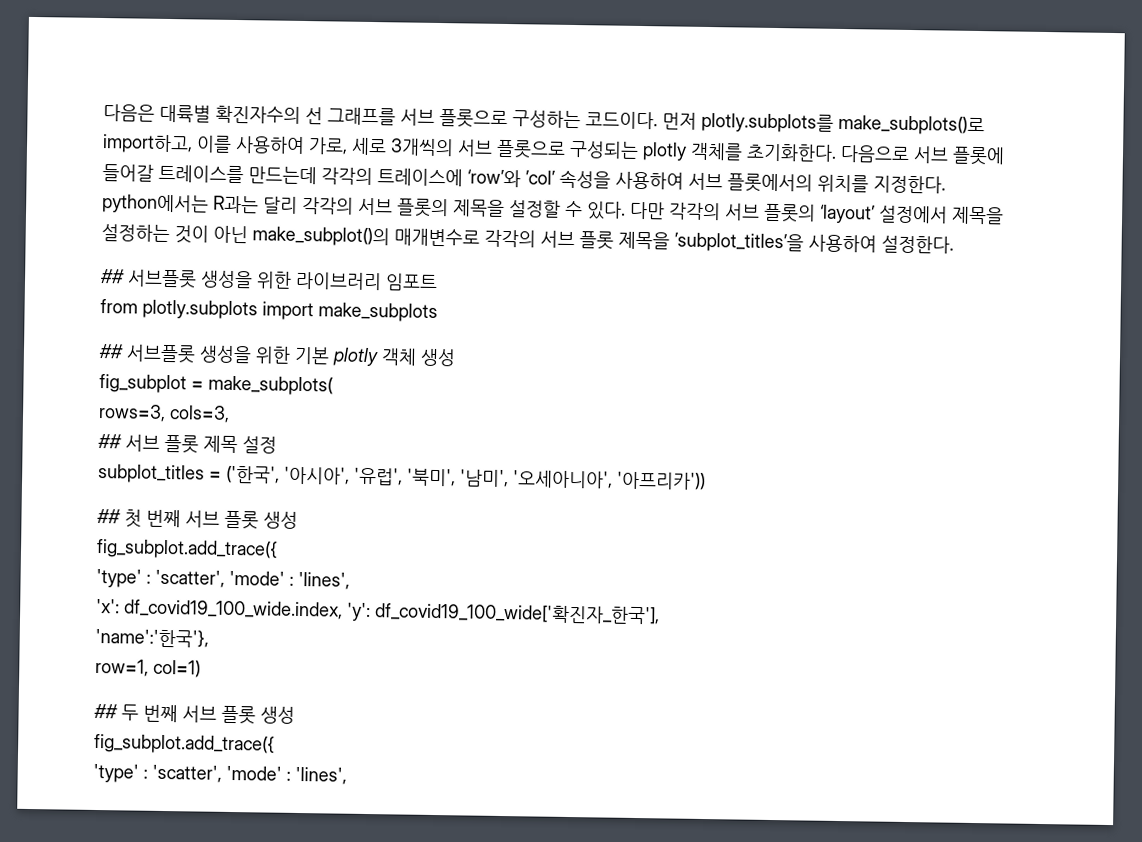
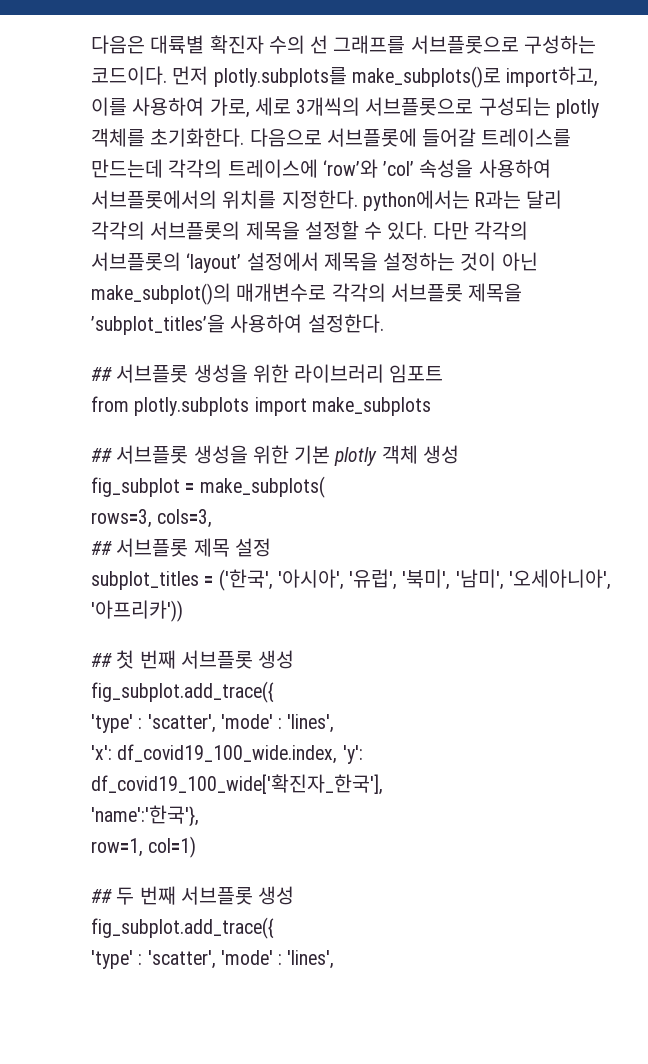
- 다음은 대륙별 확진자수의 선 그래프를 서브 플롯으로 구성하는 코드이다.
+ 다음은 대륙별 확진자 수의 선 그래프를 서브플롯으로 구성하는 코드이다.
- 먼저 plotly.subplots를 make_subplots()로 import하고, 이를 사용하여 가로, 세로 3개씩의 서브 플롯으로 구성되는 plotly 객체를 초기화한다.
+ 먼저 plotly.subplots를 make_subplots()로 import하고, 이를 사용하여 가로, 세로 3개씩의 서브플롯으로 구성되는 plotly 객체를 초기화한다.
- 다음으로 서브 플롯에 들어갈 트레이스를 만드는데 각각의 트레이스에 ‘row’와 ’col’ 속성을 사용하여 서브 플롯에서의 위치를 지정한다. python에서는 R과는 달리 각각의 서브 플롯의 제목을 설정할 수 있다.
+ 다음으로 서브플롯에 들어갈 트레이스를 만드는데 각각의 트레이스에 ‘row’와 ’col’ 속성을 사용하여 서브플롯에서의 위치를 지정한다. python에서는 R과는 달리 각각의 서브플롯의 제목을 설정할 수 있다.
- 다만 각각의 서브 플롯의 ‘layout’ 설정에서 제목을 설정하는 것이 아닌 make_subplot()의 매개변수로 각각의 서브 플롯 제목을 ’subplot_titles’을 사용하여 설정한다.
+ 다만 각각의 서브플롯의 ‘layout’ 설정에서 제목을 설정하는 것이 아닌 make_subplot()의 매개변수로 각각의 서브플롯 제목을 ’subplot_titles’을 사용하여 설정한다.
- ## 서브 플롯 제목 설정
+ ## 서브플롯 제목 설정
- ## 첫 번째 서브 플롯 생성
+ ## 첫 번째 서브플롯 생성
- ## 두 번째 서브 플롯 생성
+ ## 두 번째 서브플롯 생성

